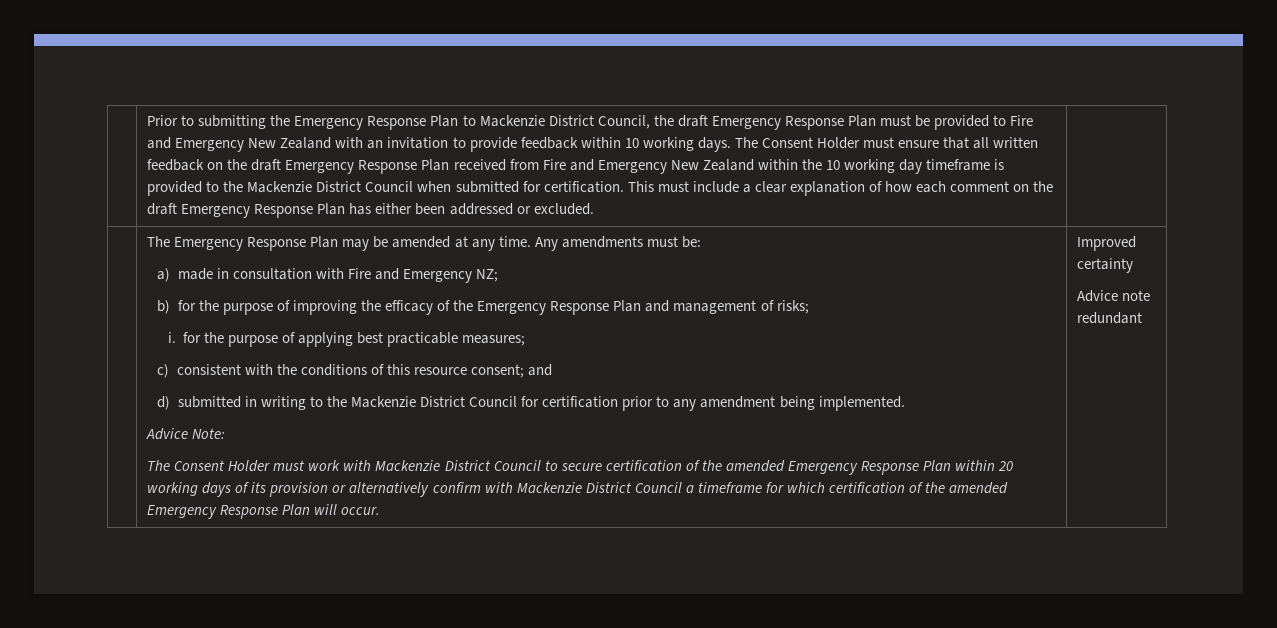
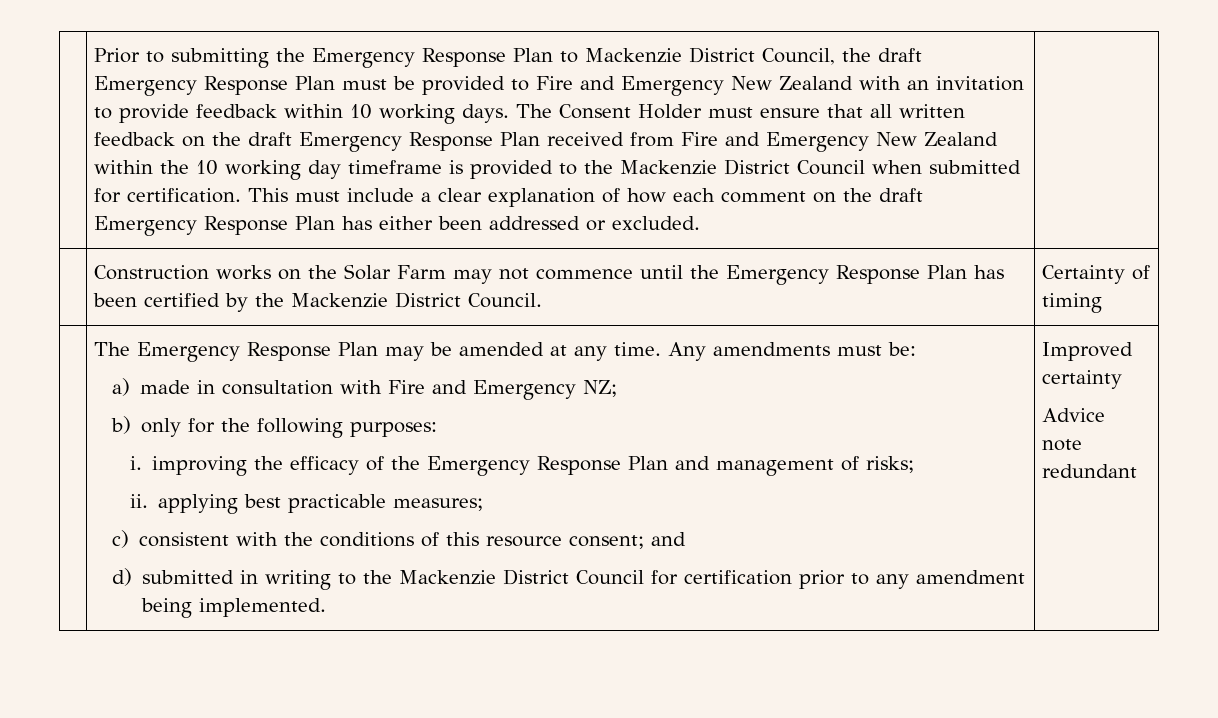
+ | Construction works on the Solar Farm may not commence until the Emergency Response Plan has been certified by the Mackenzie District Council. | Certainty of timing
- b) for the purpose of improving the efficacy of the Emergency Response Plan and management of risks;
+ b) only for the following purposes:
+ i. improving the efficacy of the Emergency Response Plan and management of risks;
- i. for the purpose of applying best practicable measures;
+ ii. applying best practicable measures;
- Advice Note:
- The Consent Holder must work with Mackenzie District Council to secure certification of the amended Emergency Response Plan within 20 working days of its provision or alternatively confirm with Mackenzie District Council a timeframe for which certification of the amended Emergency Response Plan will occur.

